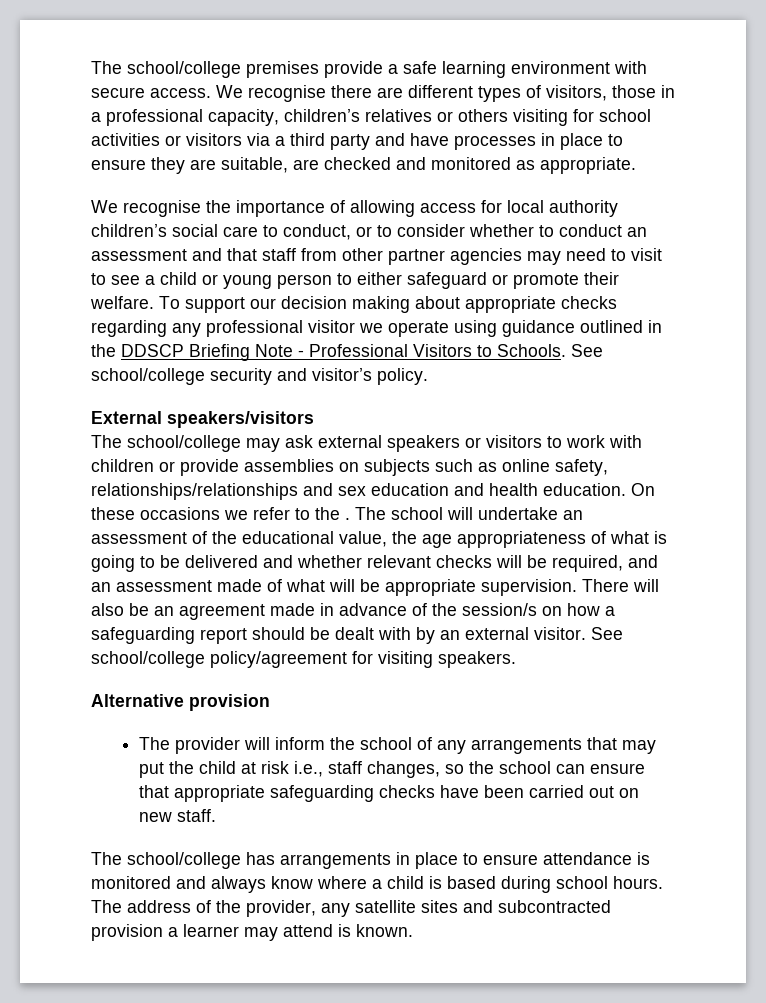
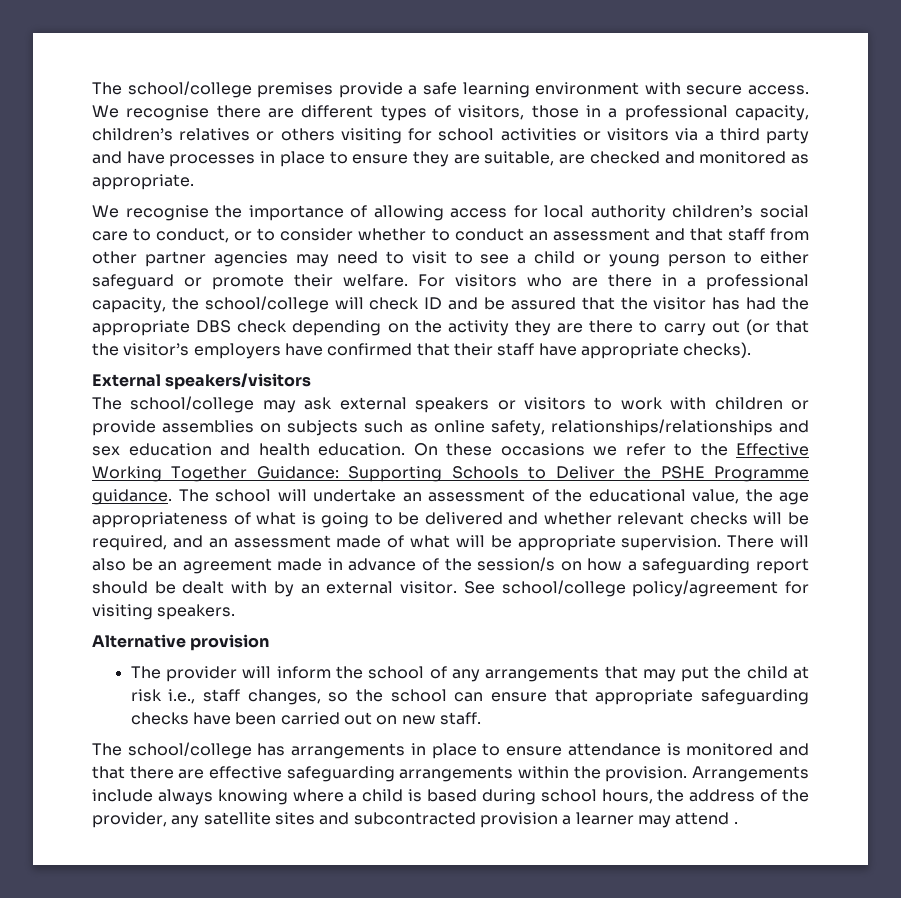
- To support our decision making about appropriate checks regarding any professional visitor we operate using guidance outlined in the DDSCP Briefing Note - Professional Visitors to Schools. See school/college security and visitor’s policy.
+ For visitors who are there in a professional capacity, the school/college will check ID and be assured that the visitor has had the appropriate DBS check depending on the activity they are there to carry out (or that the visitor’s employers have confirmed that their staff have appropriate checks).
- On these occasions we refer to the .
+ On these occasions we refer to the Effective Working Together Guidance: Supporting Schools to Deliver the PSHE Programme guidance.
- The school/college has arrangements in place to ensure attendance is monitored and always know where a child is based during school hours. The address of the provider, any satellite sites and subcontracted provision a learner may attend is known.
+ The school/college has arrangements in place to ensure attendance is monitored and that there are effective safeguarding arrangements within the provision. Arrangements include always knowing where a child is based during school hours, the address of the provider, any satellite sites and subcontracted provision a learner may attend .

